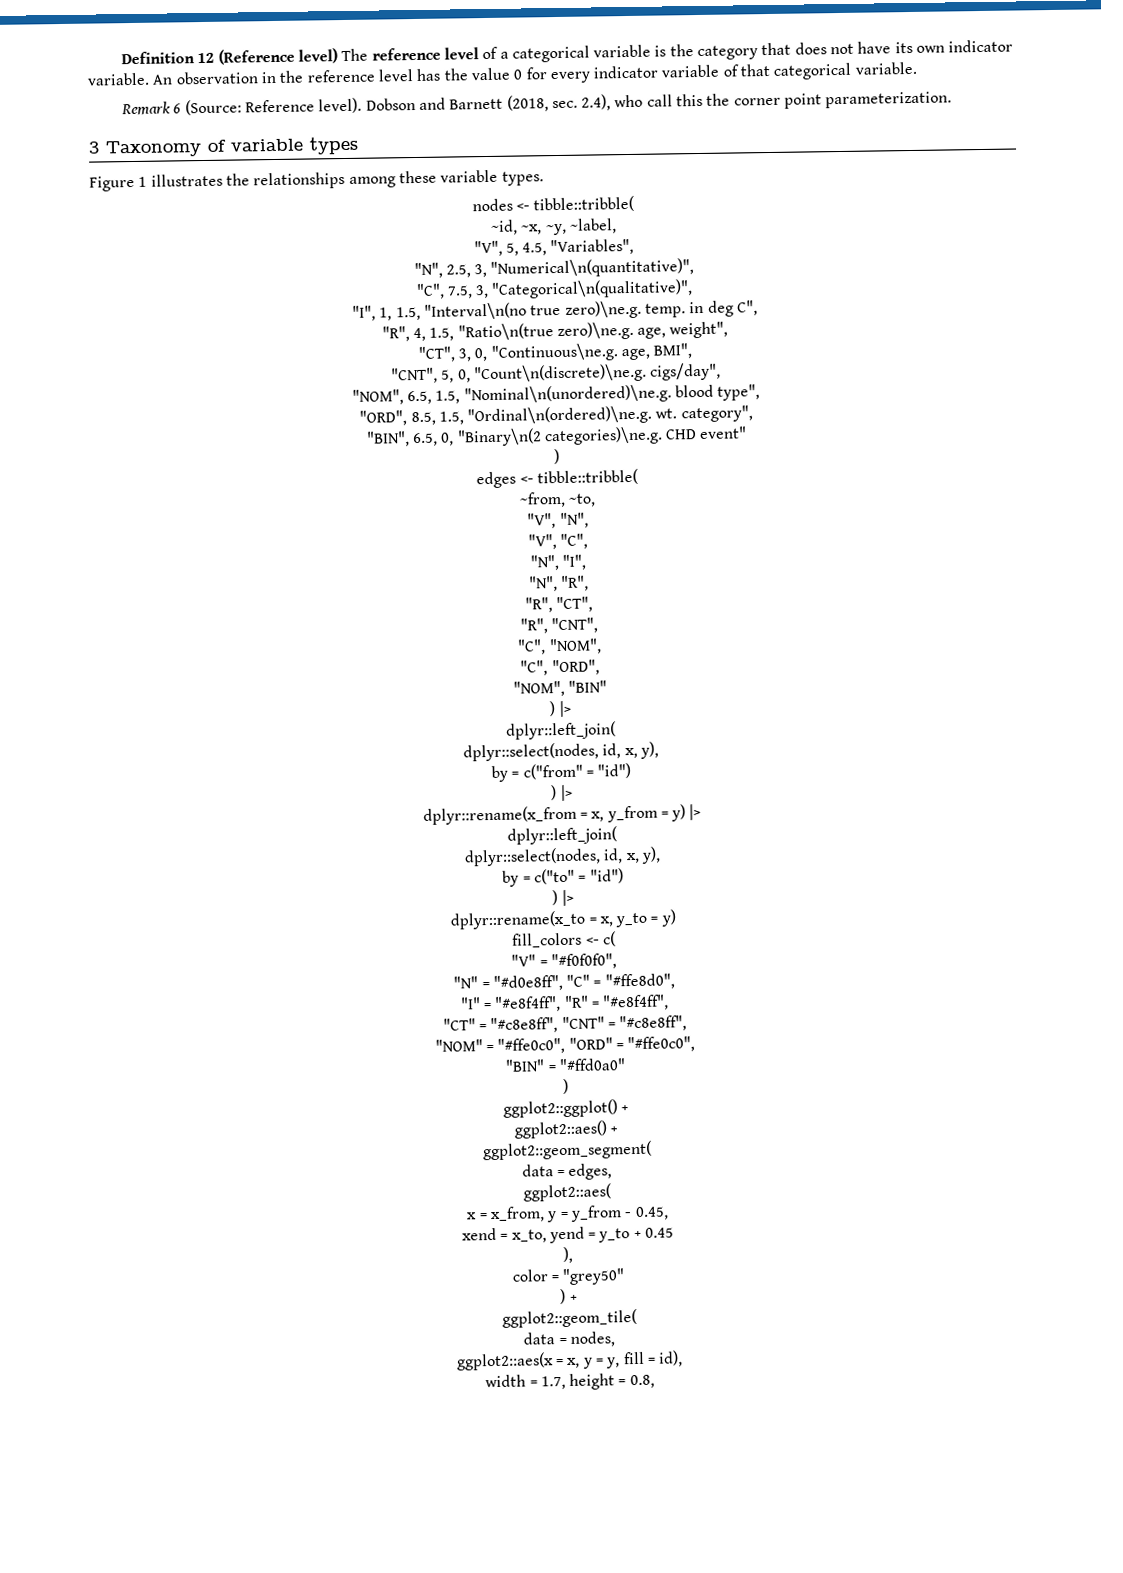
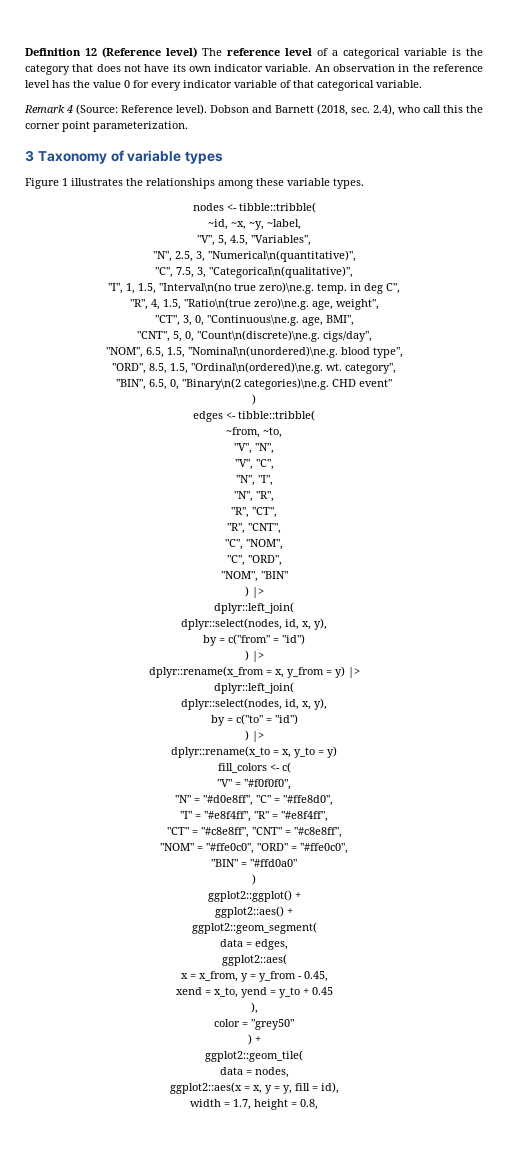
- Remark 6 (Source: Reference level).
+ Remark 4 (Source: Reference level).

